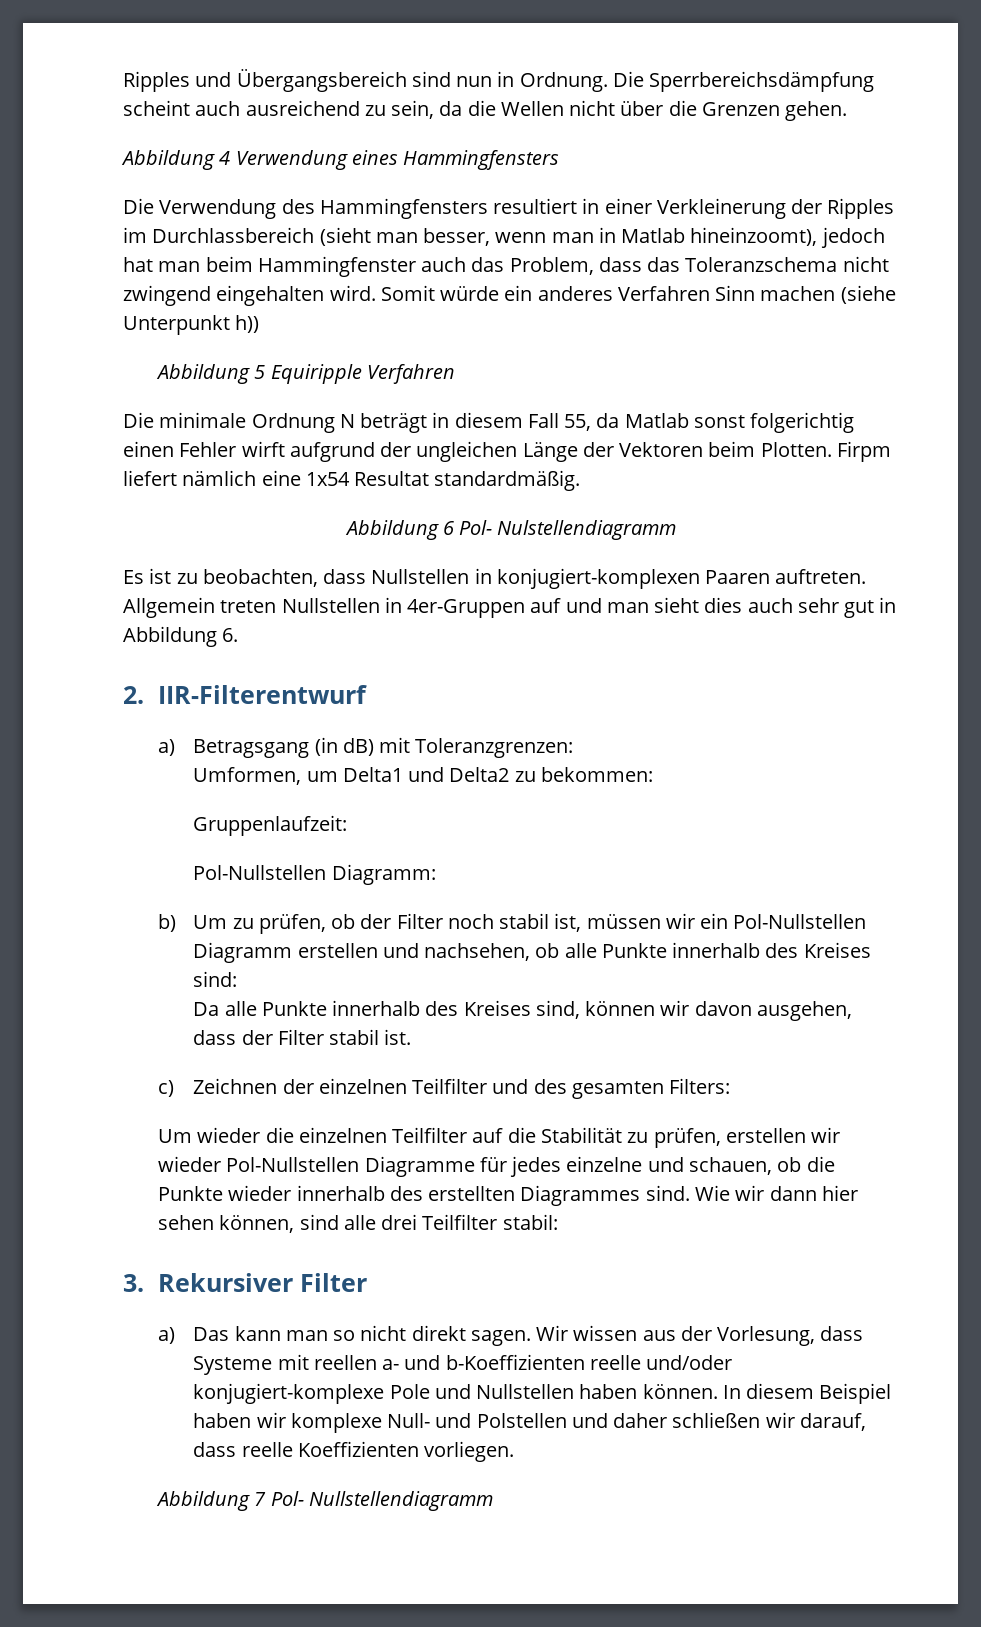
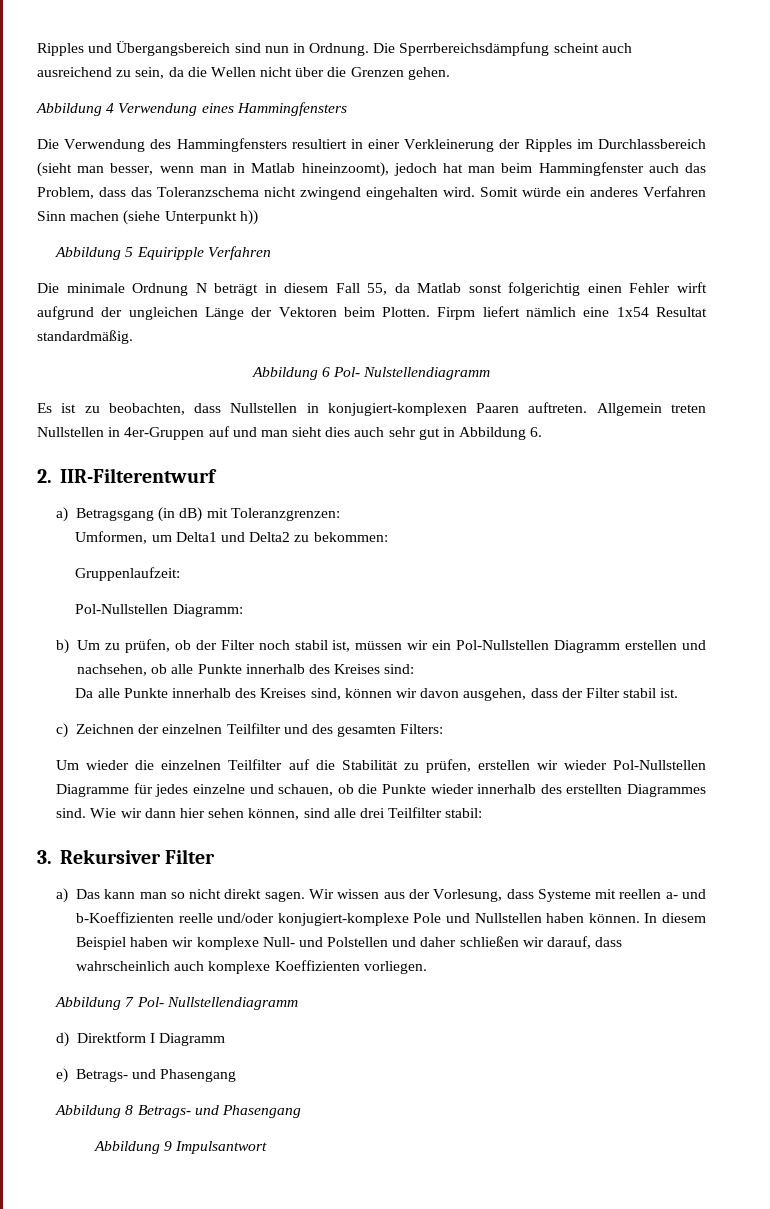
- In diesem Beispiel haben wir komplexe Null- und Polstellen und daher schließen wir darauf, dass reelle Koeffizienten vorliegen.
+ In diesem Beispiel haben wir komplexe Null- und Polstellen und daher schließen wir darauf, dass wahrscheinlich auch komplexe Koeffizienten vorliegen.
+ d) Direktform I Diagramm
+ e) Betrags- und Phasengang
+ Abbildung 8 Betrags- und Phasengang
+ Abbildung 9 Impulsantwort

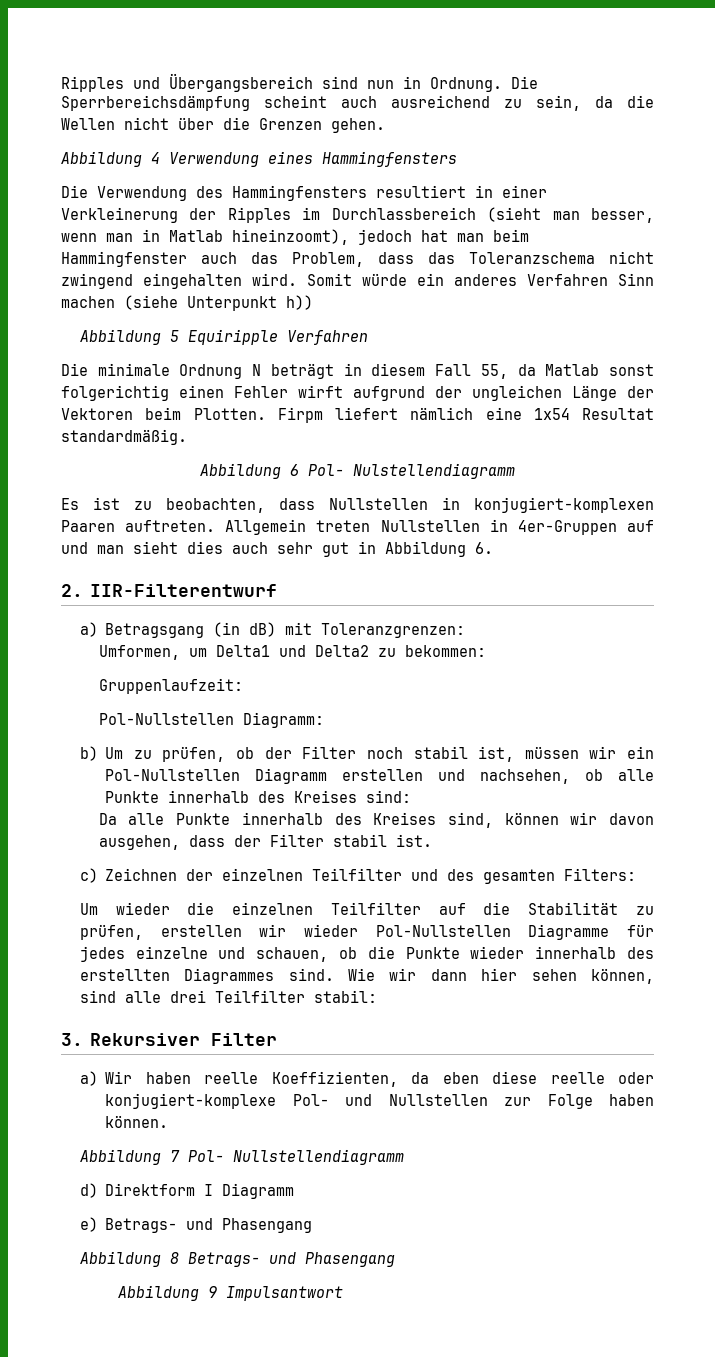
- a) Das kann man so nicht direkt sagen. Wir wissen aus der Vorlesung, dass Systeme mit reellen a- und b-Koeffizienten reelle und/oder konjugiert-komplexe Pole und Nullstellen haben können. In diesem Beispiel haben wir komplexe Null- und Polstellen und daher schließen wir darauf, dass wahrscheinlich auch komplexe Koeffizienten vorliegen.
+ a) Wir haben reelle Koeffizienten, da eben diese reelle oder konjugiert-komplexe Pol- und Nullstellen zur Folge haben können.

